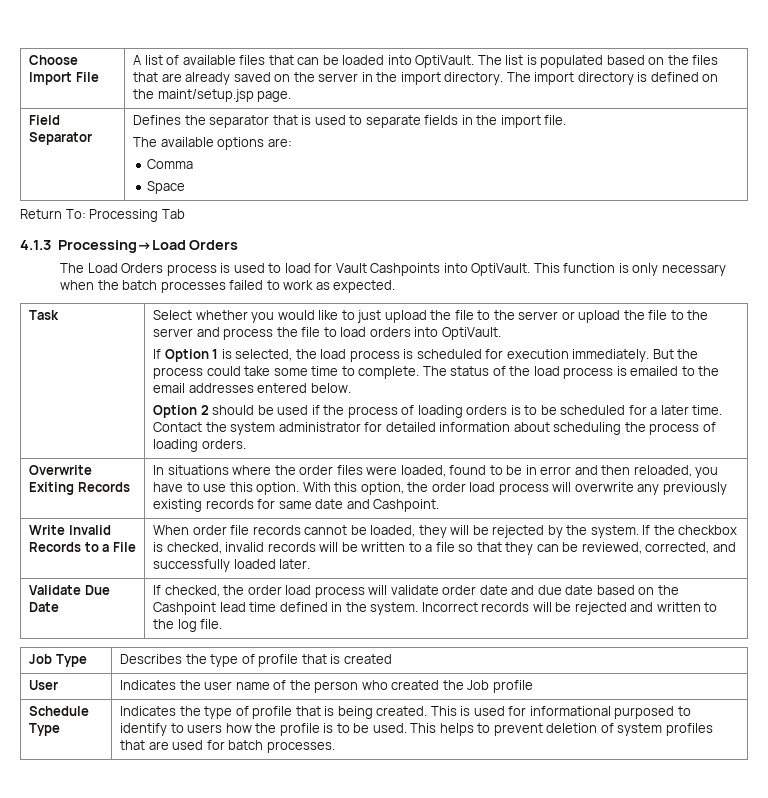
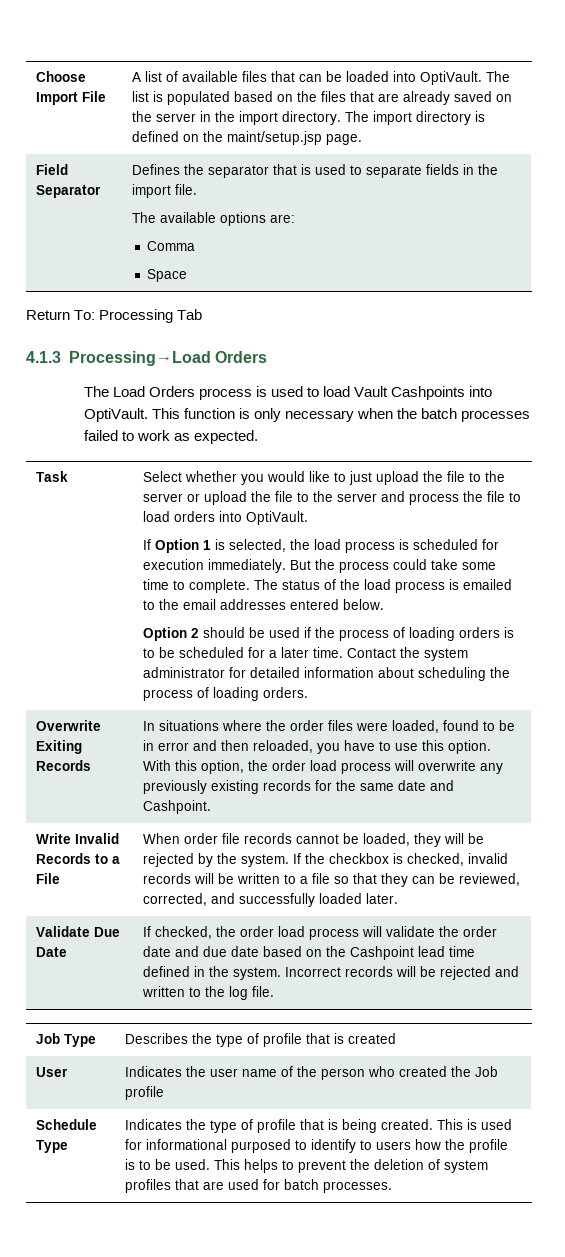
- The Load Orders process is used to load for Vault Cashpoints into OptiVault.
+ The Load Orders process is used to load Vault Cashpoints into OptiVault.
- With this option, the order load process will overwrite any previously existing records for same date and Cashpoint.
+ With this option, the order load process will overwrite any previously existing records for the same date and Cashpoint.
- Validate Due Date | If checked, the order load process will validate order date and due date based on the Cashpoint lead time defined in the system. Incorrect records will be rejected and written to the log file.
+ Validate Due Date | If checked, the order load process will validate the order date and due date based on the Cashpoint lead time defined in the system. Incorrect records will be rejected and written to the log file.
- This helps to prevent deletion of system profiles that are used for batch processes.
+ This helps to prevent the deletion of system profiles that are used for batch processes.

